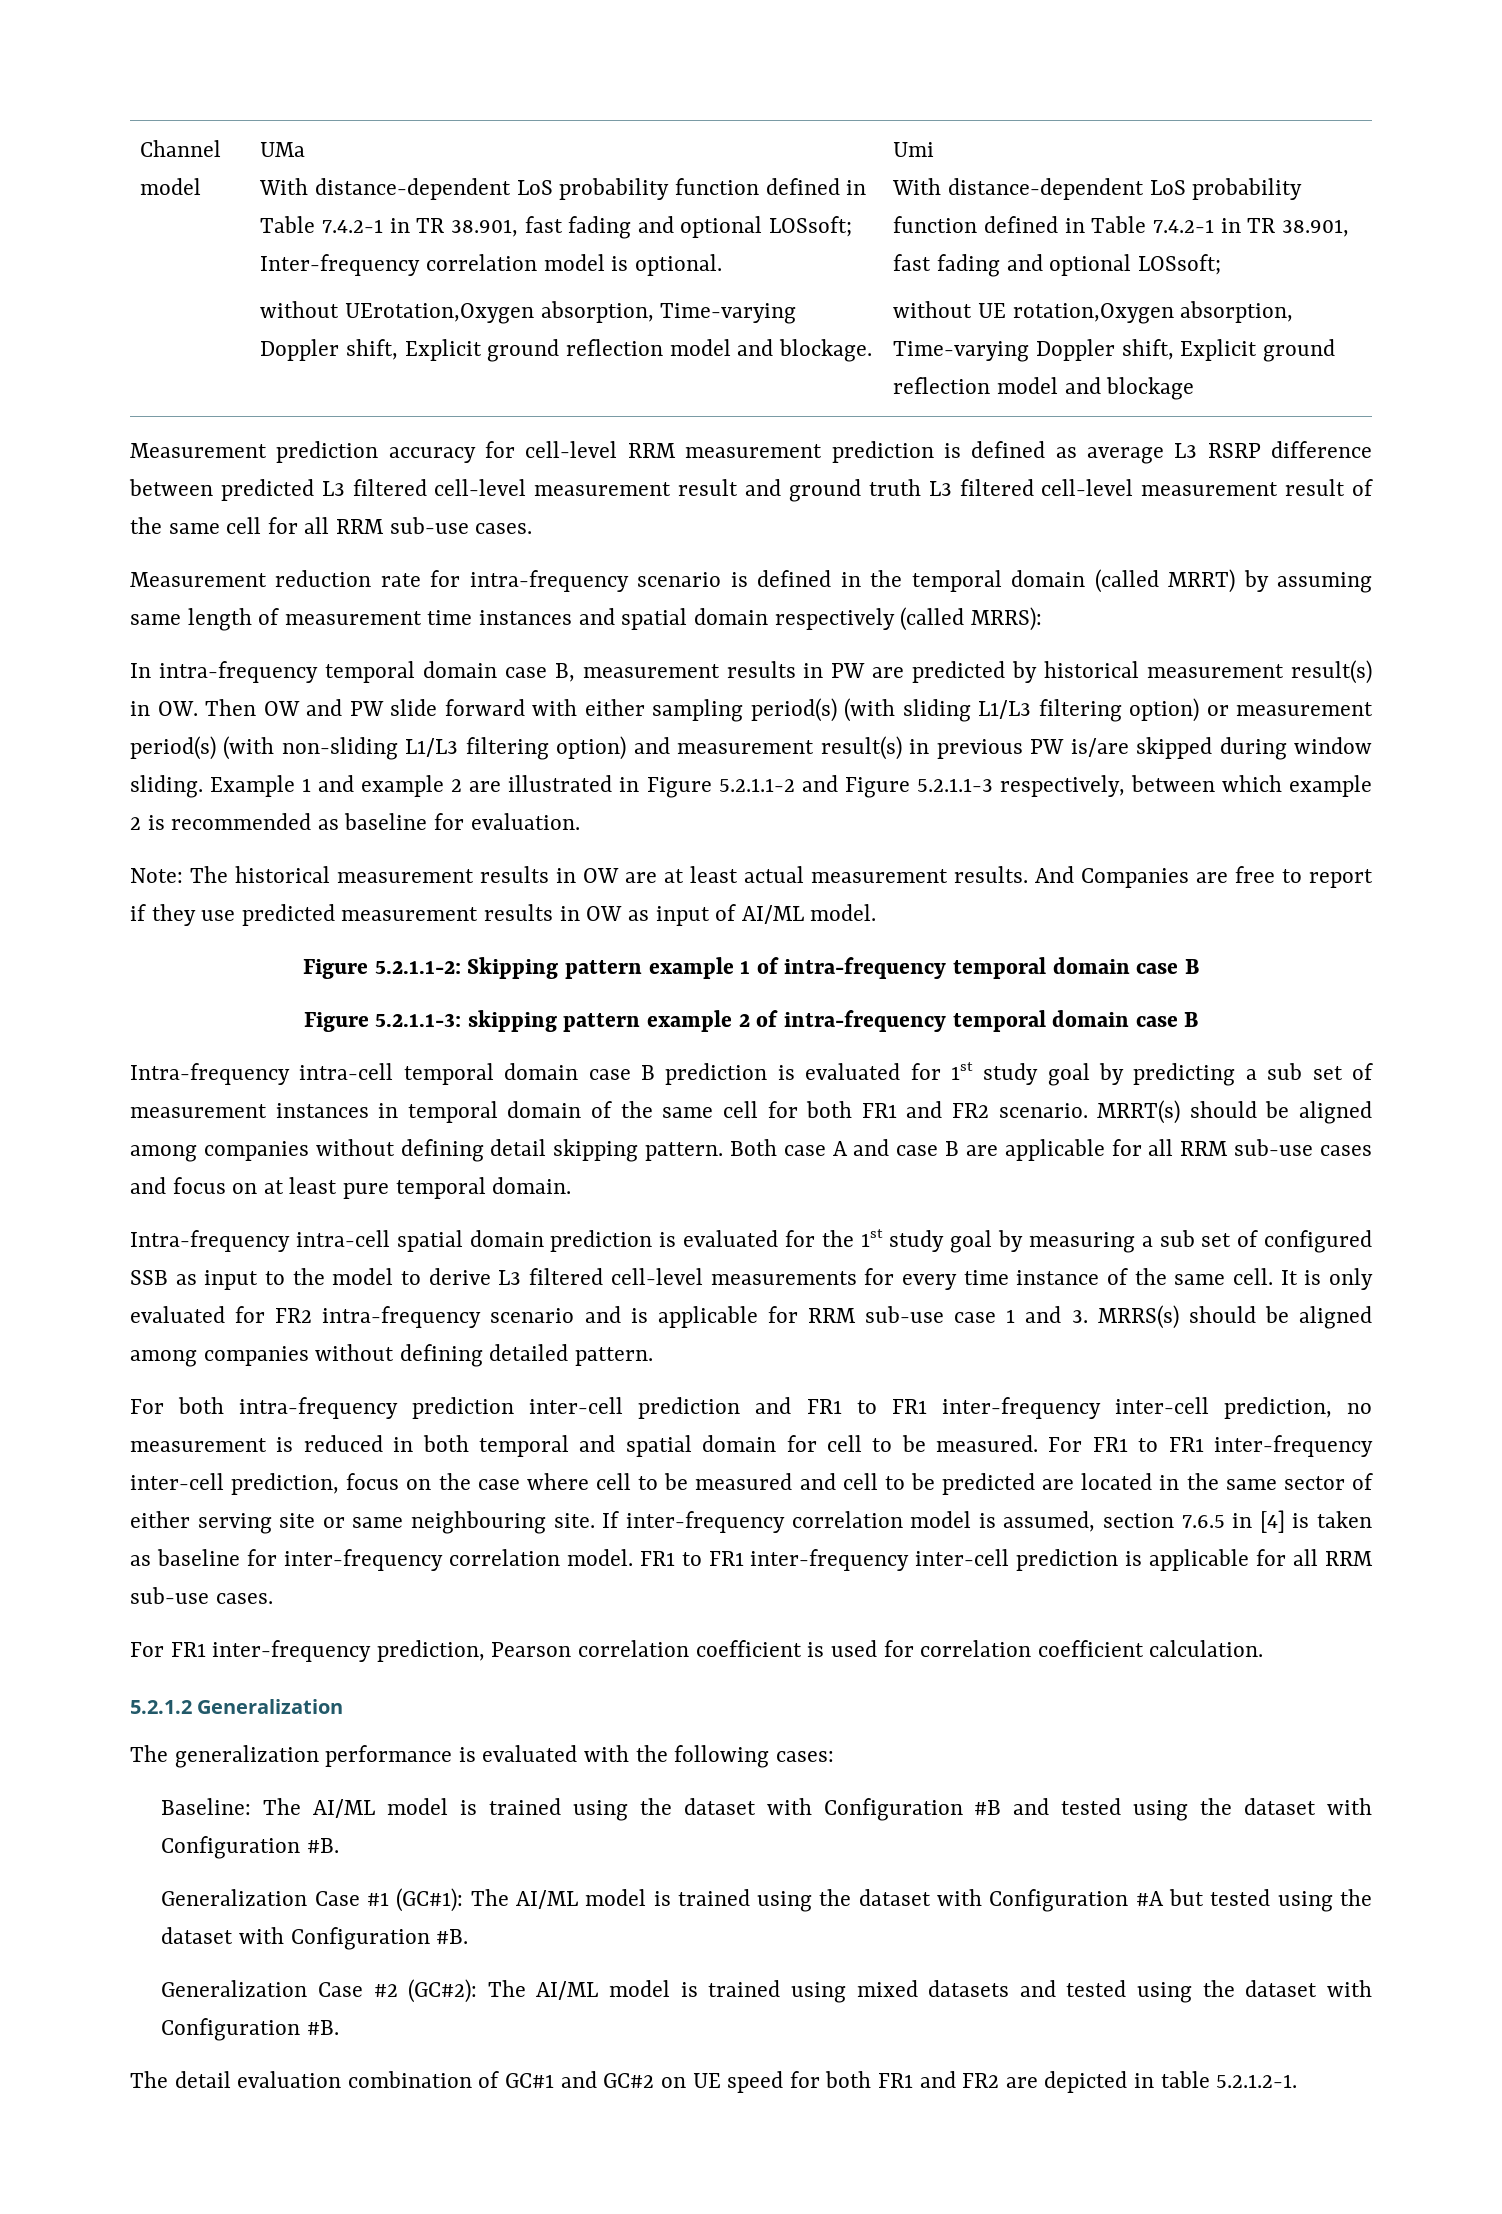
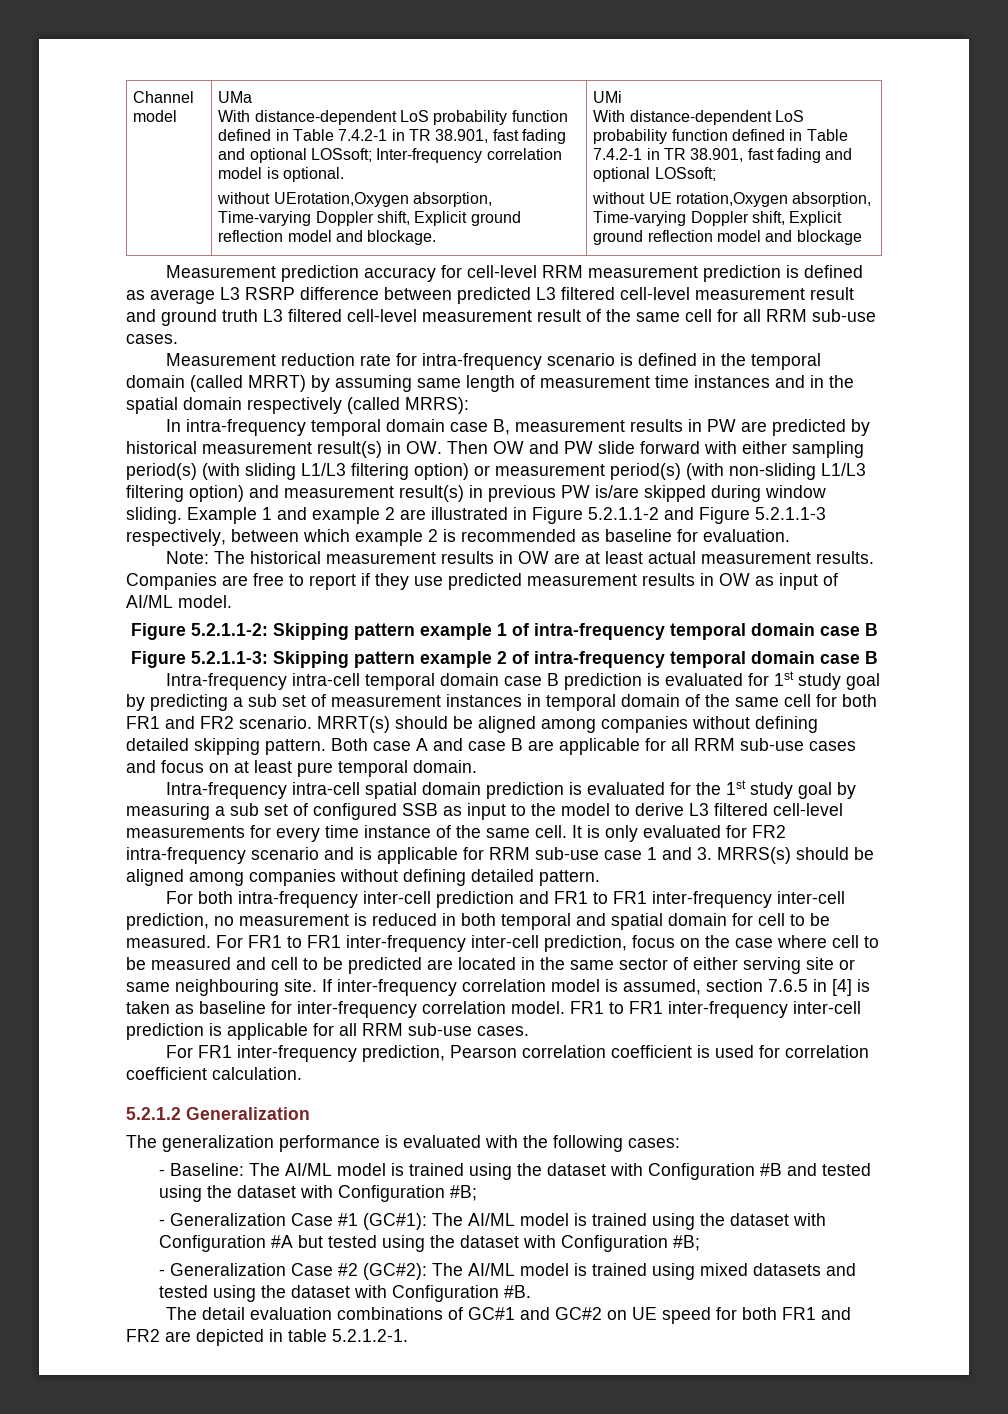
- Umi
+ UMi
- Measurement reduction rate for intra-frequency scenario is defined in the temporal domain (called MRRT) by assuming same length of measurement time instances and spatial domain respectively (called MRRS):
+ Measurement reduction rate for intra-frequency scenario is defined in the temporal domain (called MRRT) by assuming same length of measurement time instances and in the spatial domain respectively (called MRRS):
- And Companies are free to report if they use predicted measurement results in OW as input of AI/ML model.
+ Companies are free to report if they use predicted measurement results in OW as input of AI/ML model.
- Figure 5.2.1.1-3: skipping pattern example 2 of intra-frequency temporal domain case B
+ Figure 5.2.1.1-3: Skipping pattern example 2 of intra-frequency temporal domain case B
- MRRT(s) should be aligned among companies without defining detail skipping pattern.
+ MRRT(s) should be aligned among companies without defining detailed skipping pattern.
- For both intra-frequency prediction inter-cell prediction and FR1 to FR1 inter-frequency inter-cell prediction, no measurement is reduced in both temporal and spatial domain for cell to be measured.
+ For both intra-frequency inter-cell prediction and FR1 to FR1 inter-frequency inter-cell prediction, no measurement is reduced in both temporal and spatial domain for cell to be measured.
- Baseline:
+ - Baseline:
- The AI/ML model is trained using the dataset with Configuration #B and tested using the dataset with Configuration #B.
- Generalization Case #1 (GC#1):
+ The AI/ML model is trained using the dataset with Configuration #B and tested using the dataset with Configuration #B;
+ - Generalization Case #1 (GC#1):
- The AI/ML model is trained using the dataset with Configuration #A but tested using the dataset with Configuration #B.
- Generalization Case #2 (GC#2):
+ The AI/ML model is trained using the dataset with Configuration #A but tested using the dataset with Configuration #B;
+ - Generalization Case #2 (GC#2):
- The detail evaluation combination of GC#1 and GC#2 on UE speed for both FR1 and FR2 are depicted in table 5.2.1.2-1.
+ The detail evaluation combinations of GC#1 and GC#2 on UE speed for both FR1 and FR2 are depicted in table 5.2.1.2-1.

